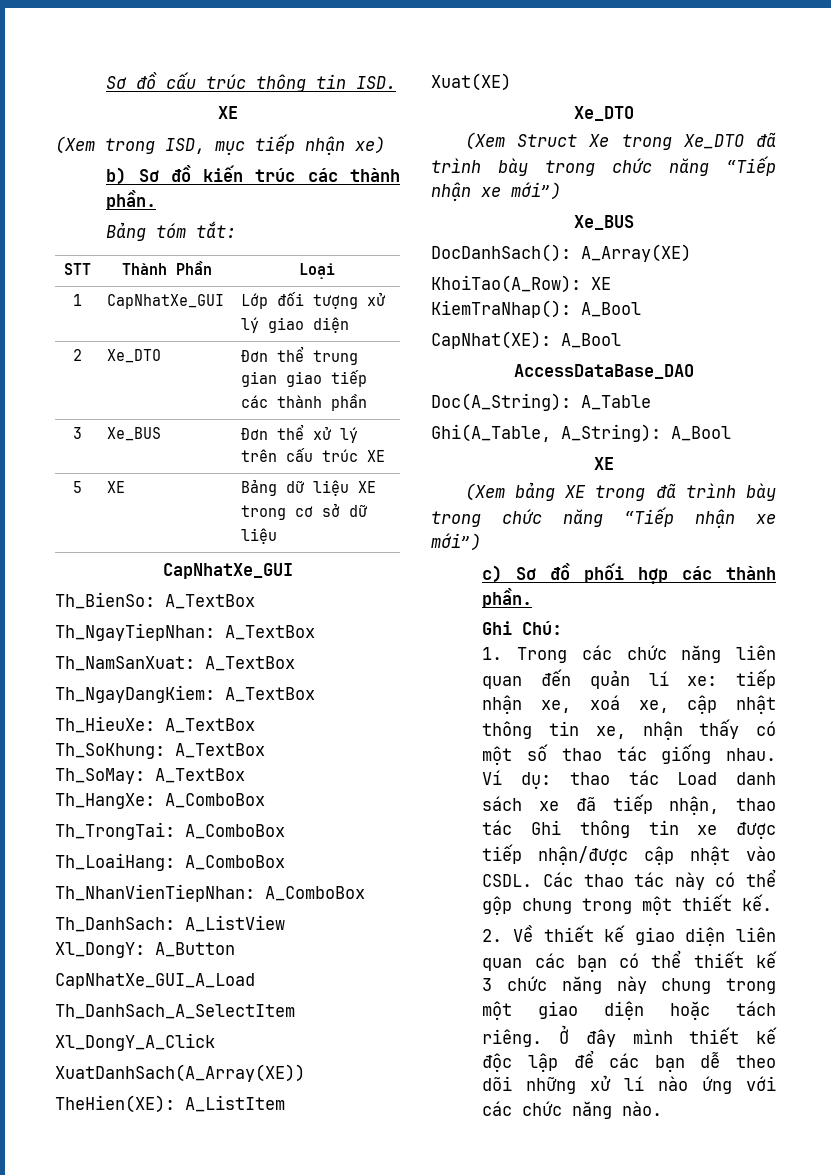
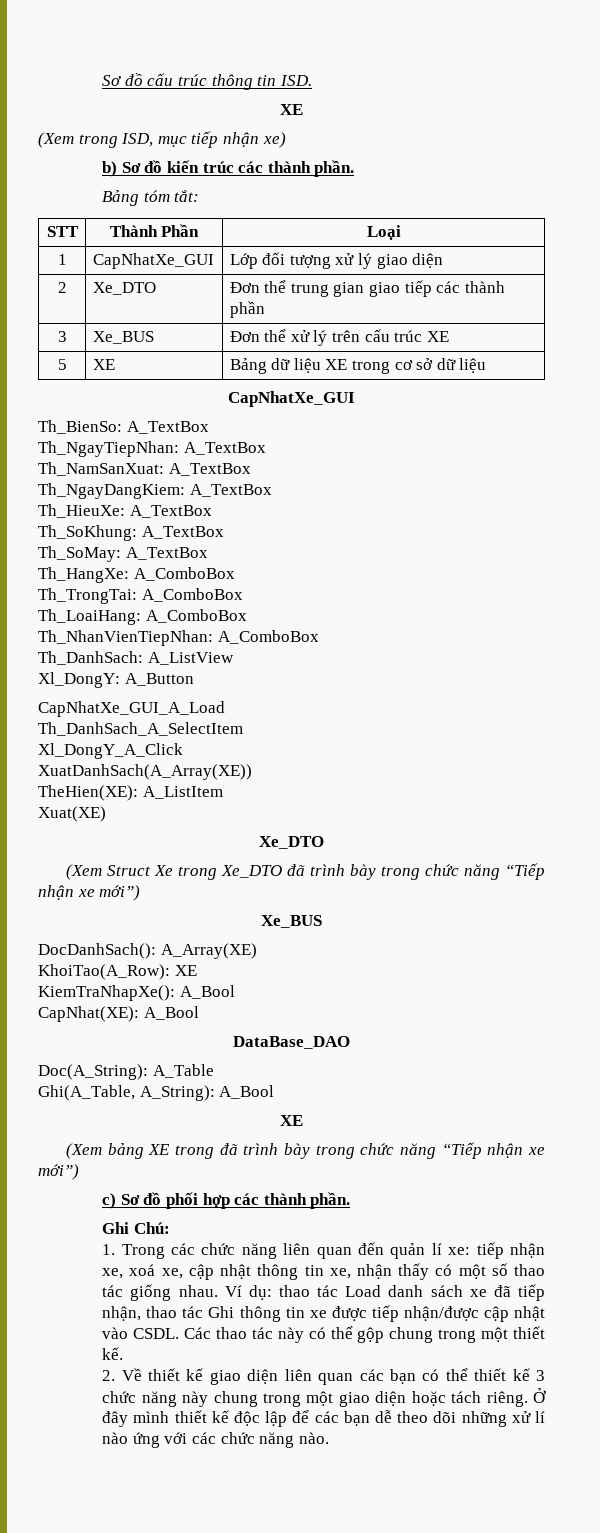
- KiemTraNhap(): A_Bool
+ KiemTraNhapXe(): A_Bool
- AccessDataBase_DAO
+ DataBase_DAO

